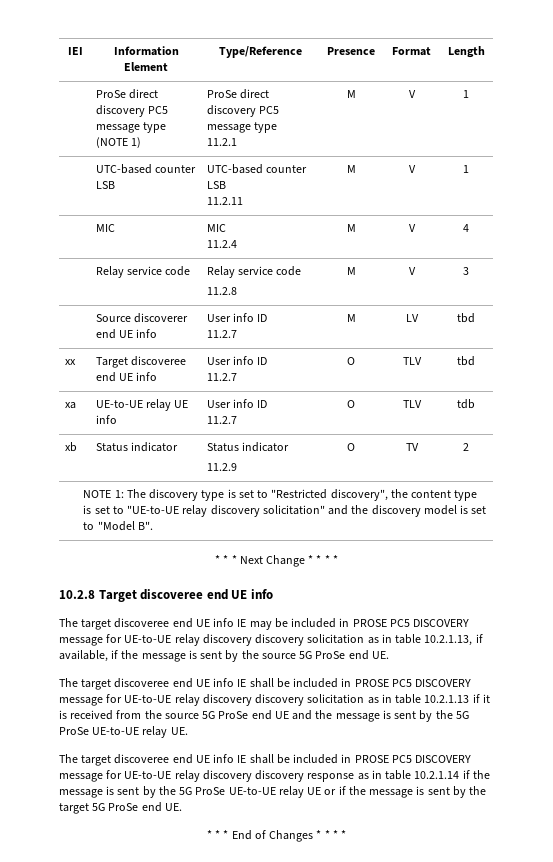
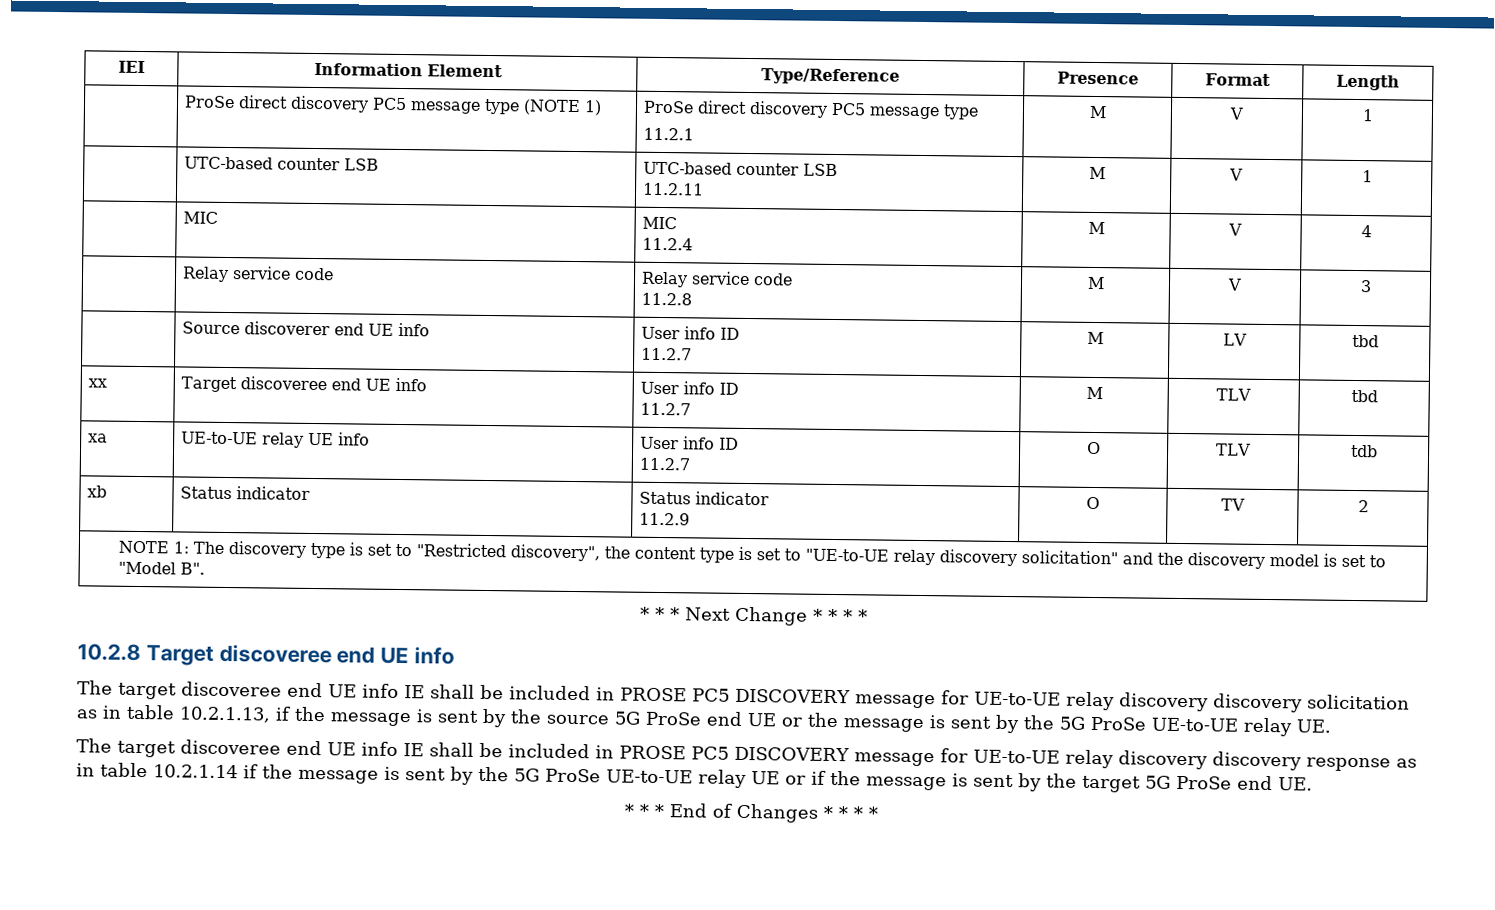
  xx | Target discoveree end UE info | User info ID
- 11.2.7 | O | TLV | tbd
+ 11.2.7 | M | TLV | tbd
- The target discoveree end UE info IE may be included in PROSE PC5 DISCOVERY message for UE-to-UE relay discovery discovery solicitation as in table 10.2.1.13, if available, if the message is sent by the source 5G ProSe end UE.
- The target discoveree end UE info IE shall be included in PROSE PC5 DISCOVERY message for UE-to-UE relay discovery discovery solicitation as in table 10.2.1.13 if it is received from the source 5G ProSe end UE and the message is sent by the 5G ProSe UE-to-UE relay UE.
+ The target discoveree end UE info IE shall be included in PROSE PC5 DISCOVERY message for UE-to-UE relay discovery discovery solicitation as in table 10.2.1.13, if the message is sent by the source 5G ProSe end UE or the message is sent by the 5G ProSe UE-to-UE relay UE.

